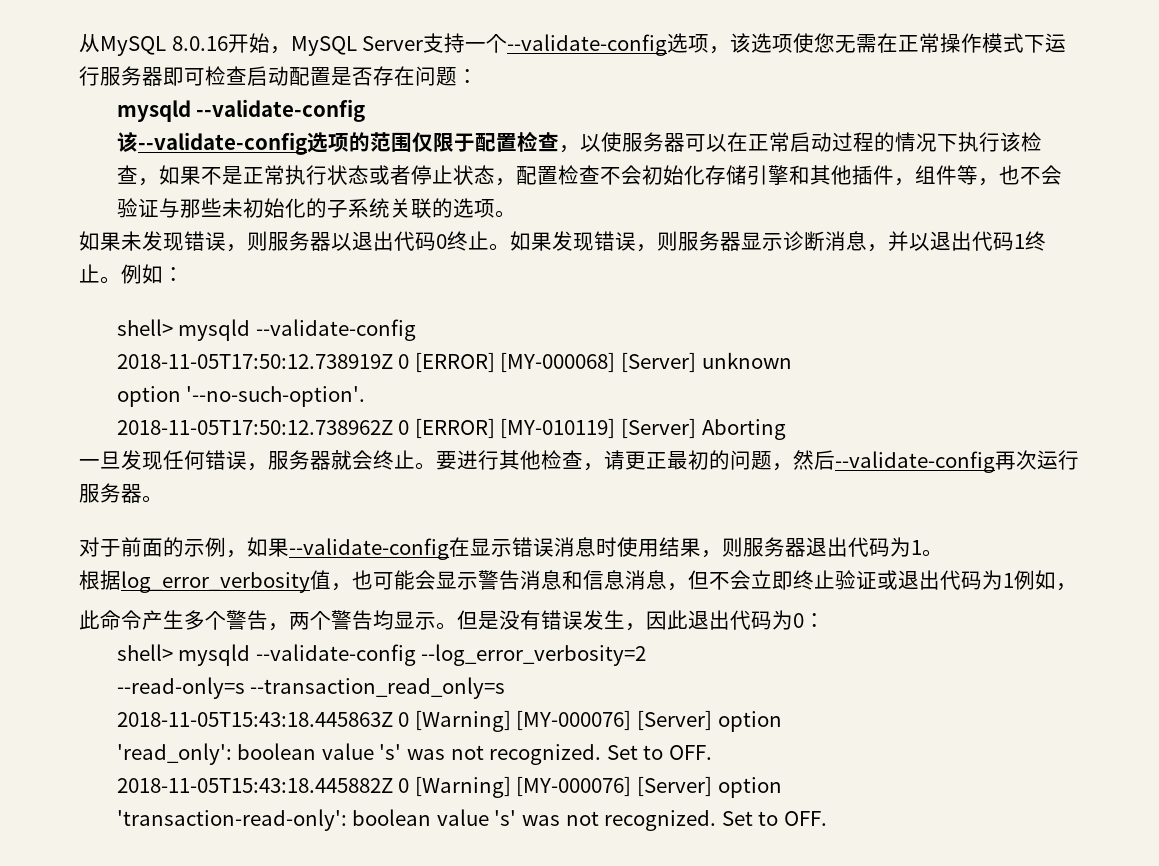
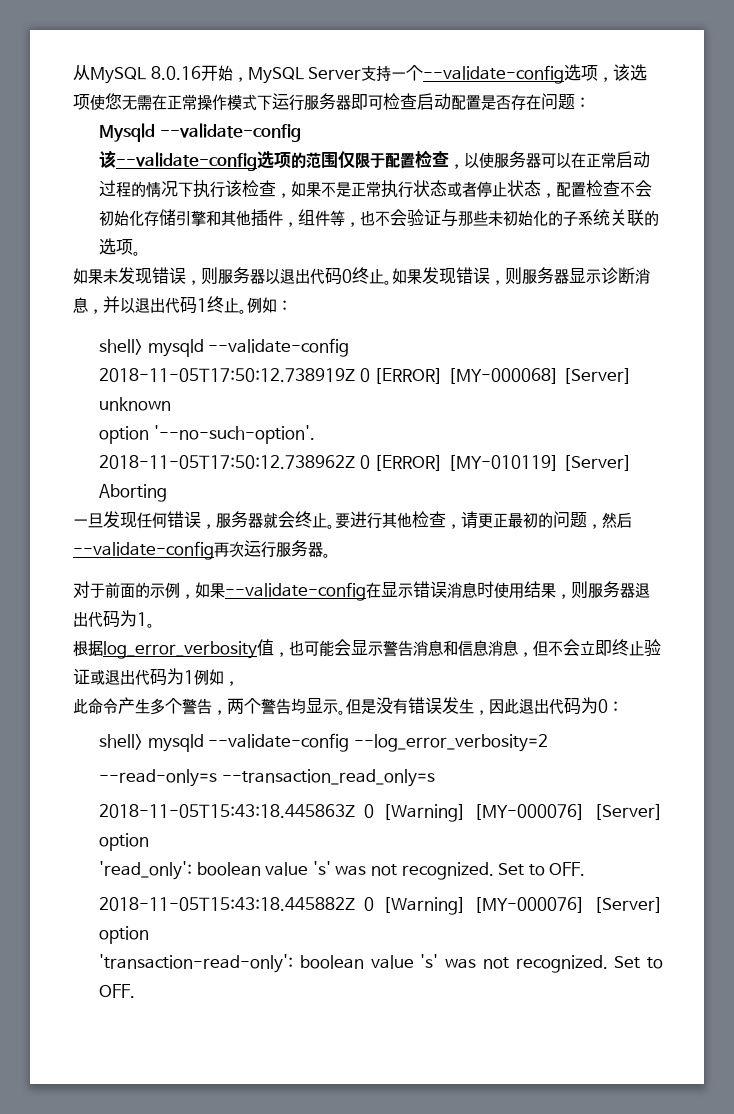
  从MySQL 8.0.16开始，MySQL Server支持一个--validate-config选项，该选项使您无需在正常操作模式下运行服务器即可检查启动配置是否存在问题：
- mysqld --validate-config
+ Mysqld --validate-config

